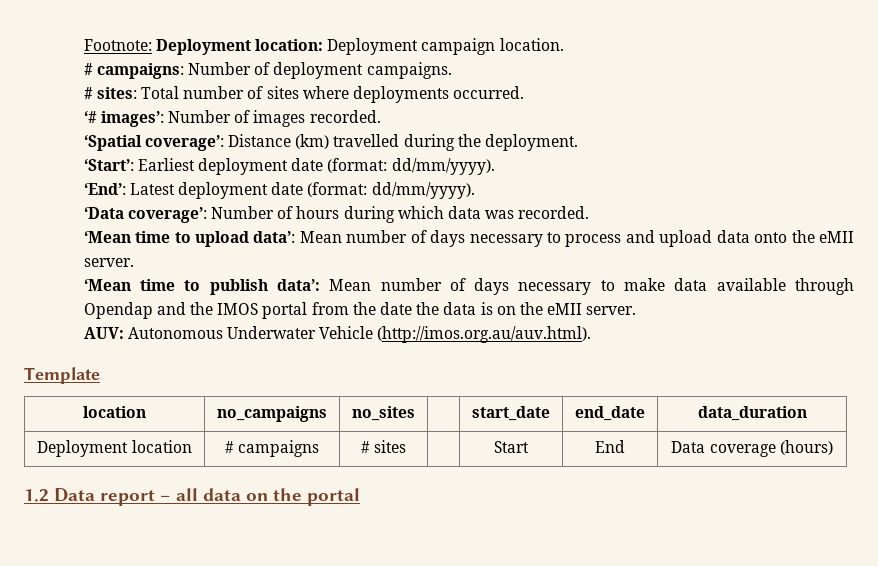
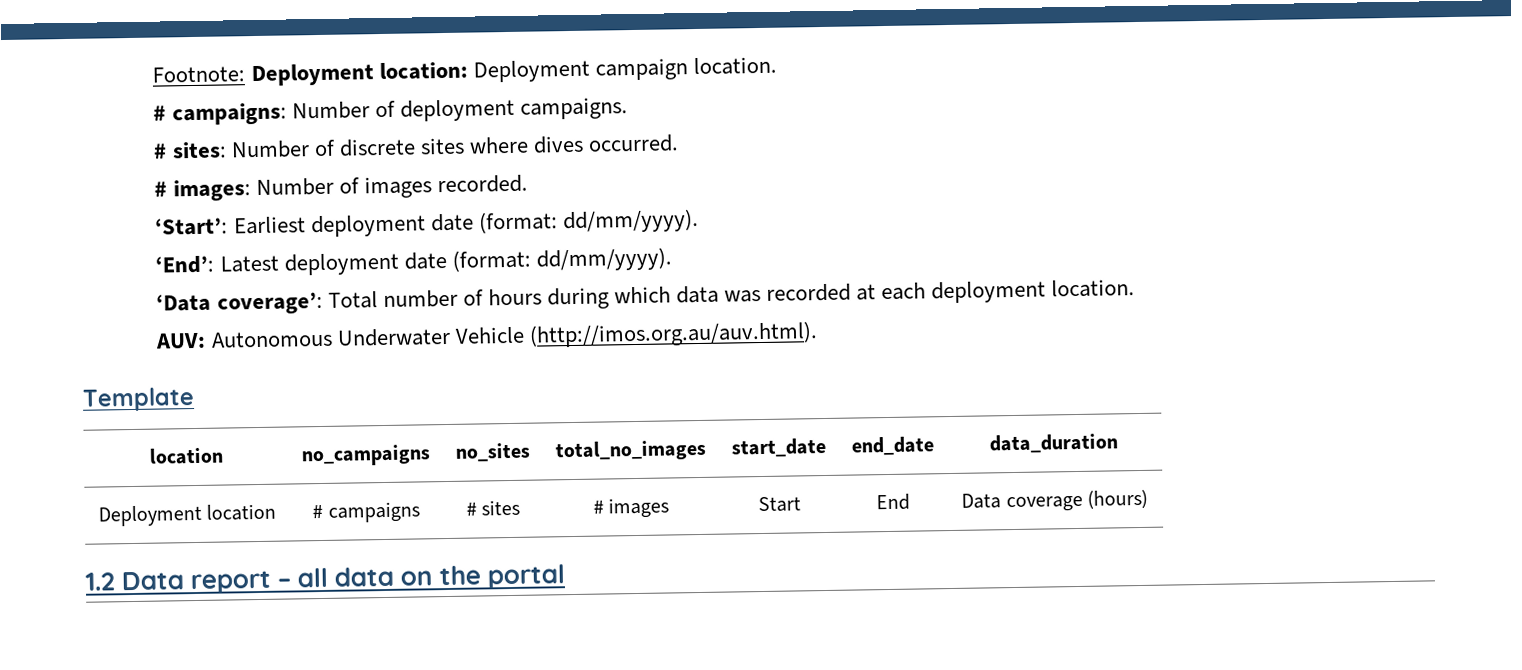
- # sites: Total number of sites where deployments occurred.
+ # sites: Number of discrete sites where dives occurred.
- ‘# images’: Number of images recorded.
+ # images: Number of images recorded.
- ‘Spatial coverage’: Distance (km) travelled during the deployment.
- ‘Data coverage’: Number of hours during which data was recorded.
- ‘Mean time to upload data’: Mean number of days necessary to process and upload data onto the eMII server.
- ‘Mean time to publish data’: Mean number of days necessary to make data available through Opendap and the IMOS portal from the date the data is on the eMII server.
+ ‘Data coverage’: Total number of hours during which data was recorded at each deployment location.
- location | no_campaigns | no_sites | | start_date | end_date | data_duration
+ location | no_campaigns | no_sites | total_no_images | start_date | end_date | data_duration
- Deployment location | # campaigns | # sites | | Start | End | Data coverage (hours)
+ Deployment location | # campaigns | # sites | # images | Start | End | Data coverage (hours)

